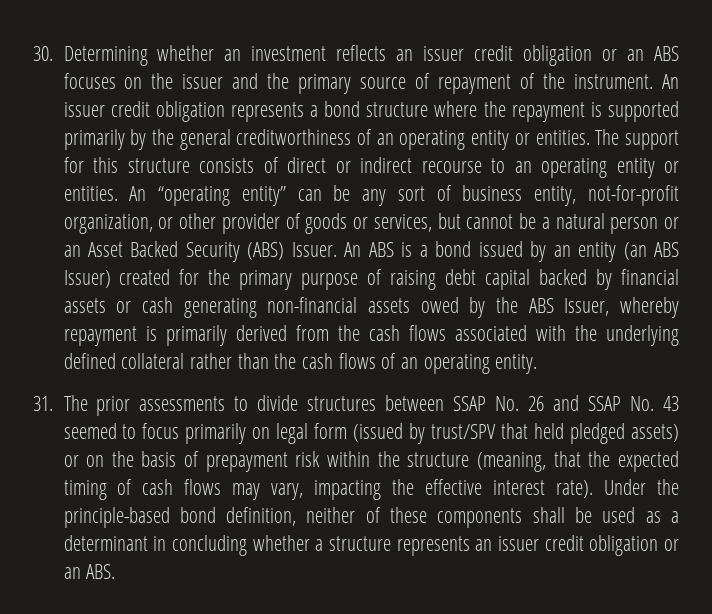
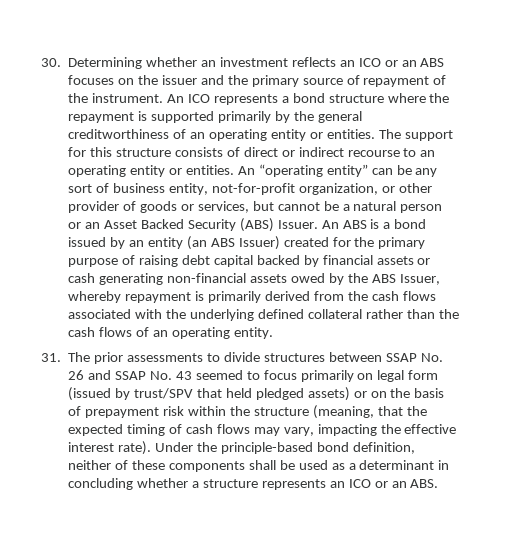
- 30. Determining whether an investment reflects an issuer credit obligation or an ABS focuses on the issuer and the primary source of repayment of the instrument.
+ 30. Determining whether an investment reflects an ICO or an ABS focuses on the issuer and the primary source of repayment of the instrument.
- An issuer credit obligation represents a bond structure where the repayment is supported primarily by the general creditworthiness of an operating entity or entities.
+ An ICO represents a bond structure where the repayment is supported primarily by the general creditworthiness of an operating entity or entities.
- Under the principle-based bond definition, neither of these components shall be used as a determinant in concluding whether a structure represents an issuer credit obligation or an ABS.
+ Under the principle-based bond definition, neither of these components shall be used as a determinant in concluding whether a structure represents an ICO or an ABS.

